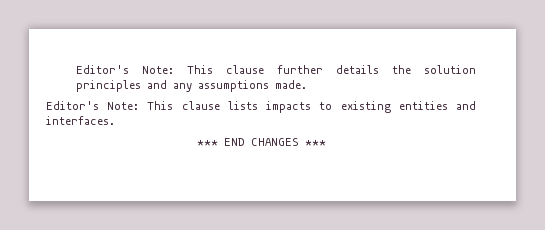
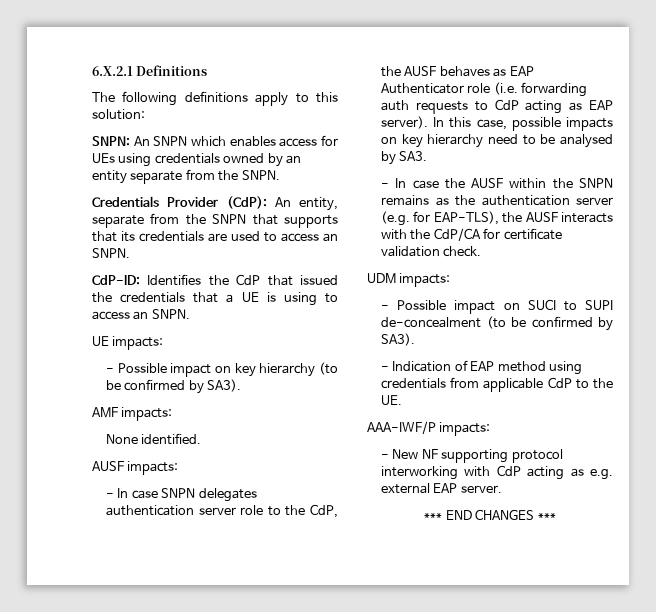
- Editor's Note: This clause further details the solution principles and any assumptions made.
- Editor's Note: This clause lists impacts to existing entities and interfaces.
+ 6.X.2.1 Definitions
+ The following definitions apply to this solution:
+ SNPN: An SNPN which enables access for UEs using credentials owned by an entity separate from the SNPN.
+ Credentials Provider (CdP): An entity, separate from the SNPN that supports that its credentials are used to access an SNPN.
+ CdP-ID: Identifies the CdP that issued the credentials that a UE is using to access an SNPN.
+ UE impacts:
+ - Possible impact on key hierarchy (to be confirmed by SA3).
+ AMF impacts:
+ None identified.
+ AUSF impacts:
+ - In case SNPN delegates authentication server role to the CdP, the AUSF behaves as EAP Authenticator role (i.e. forwarding auth requests to CdP acting as EAP server). In this case, possible impacts on key hierarchy need to be analysed by SA3.
+ - In case the AUSF within the SNPN remains as the authentication server (e.g. for EAP-TLS), the AUSF interacts with the CdP/CA for certificate validation check.
+ UDM impacts:
+ - Possible impact on SUCI to SUPI de-concealment (to be confirmed by SA3).
+ - Indication of EAP method using credentials from applicable CdP to the UE.
+ AAA-IWF/P impacts:
+ - New NF supporting protocol interworking with CdP acting as e.g. external EAP server.

